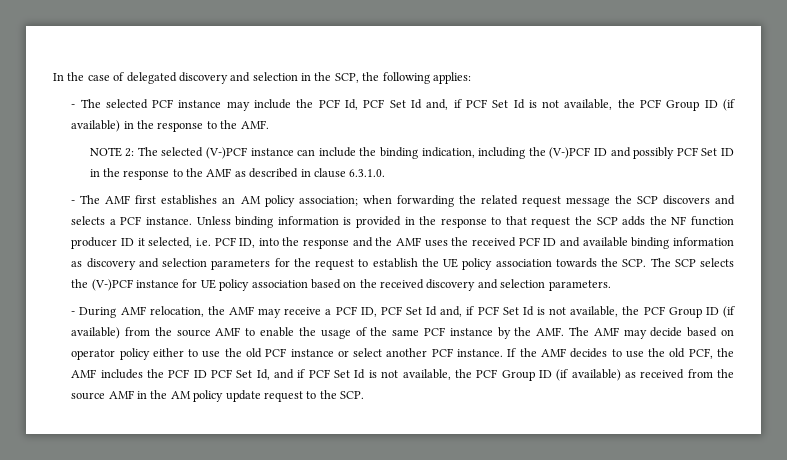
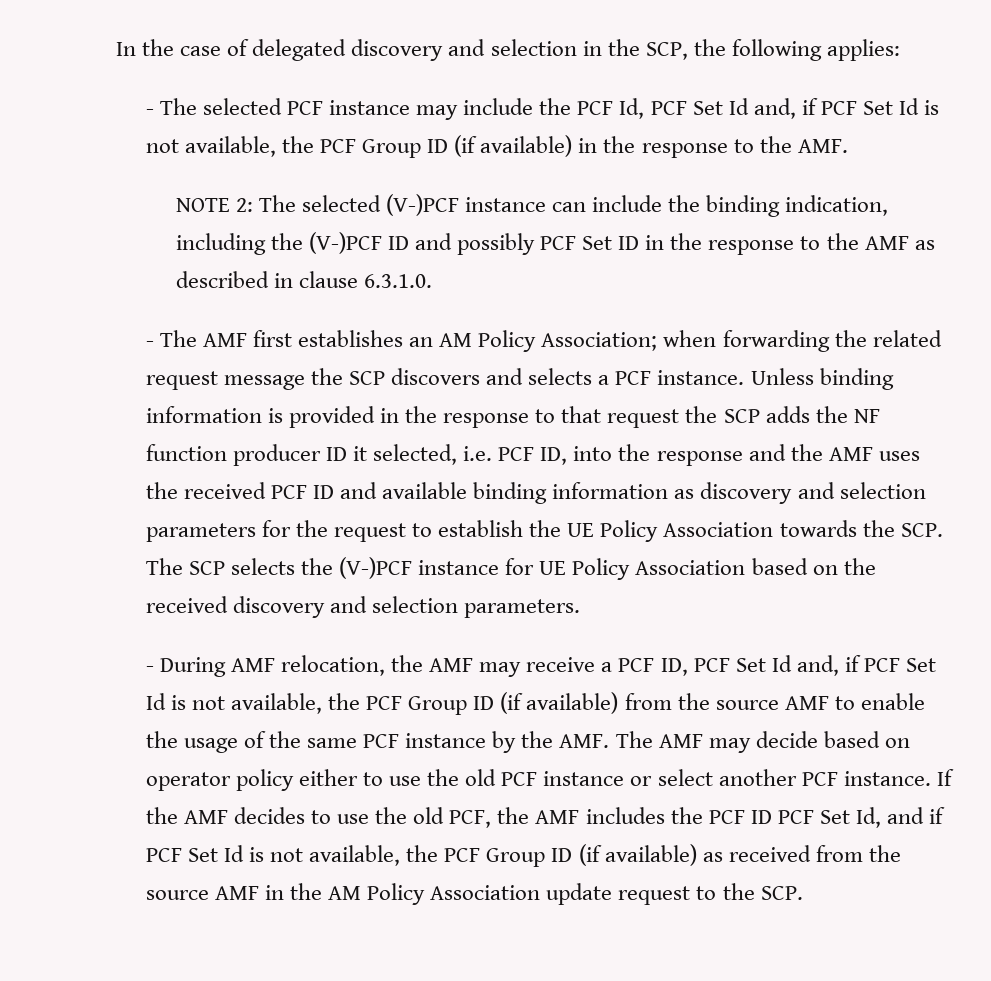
- - The AMF first establishes an AM policy association; when forwarding the related request message the SCP discovers and selects a PCF instance.
+ - The AMF first establishes an AM Policy Association; when forwarding the related request message the SCP discovers and selects a PCF instance.
- Unless binding information is provided in the response to that request the SCP adds the NF function producer ID it selected, i.e. PCF ID, into the response and the AMF uses the received PCF ID and available binding information as discovery and selection parameters for the request to establish the UE policy association towards the SCP. The SCP selects the (V-)PCF instance for UE policy association based on the received discovery and selection parameters.
+ Unless binding information is provided in the response to that request the SCP adds the NF function producer ID it selected, i.e. PCF ID, into the response and the AMF uses the received PCF ID and available binding information as discovery and selection parameters for the request to establish the UE Policy Association towards the SCP. The SCP selects the (V-)PCF instance for UE Policy Association based on the received discovery and selection parameters.
- If the AMF decides to use the old PCF, the AMF includes the PCF ID PCF Set Id, and if PCF Set Id is not available, the PCF Group ID (if available) as received from the source AMF in the AM policy update request to the SCP.
+ If the AMF decides to use the old PCF, the AMF includes the PCF ID PCF Set Id, and if PCF Set Id is not available, the PCF Group ID (if available) as received from the source AMF in the AM Policy Association update request to the SCP.

